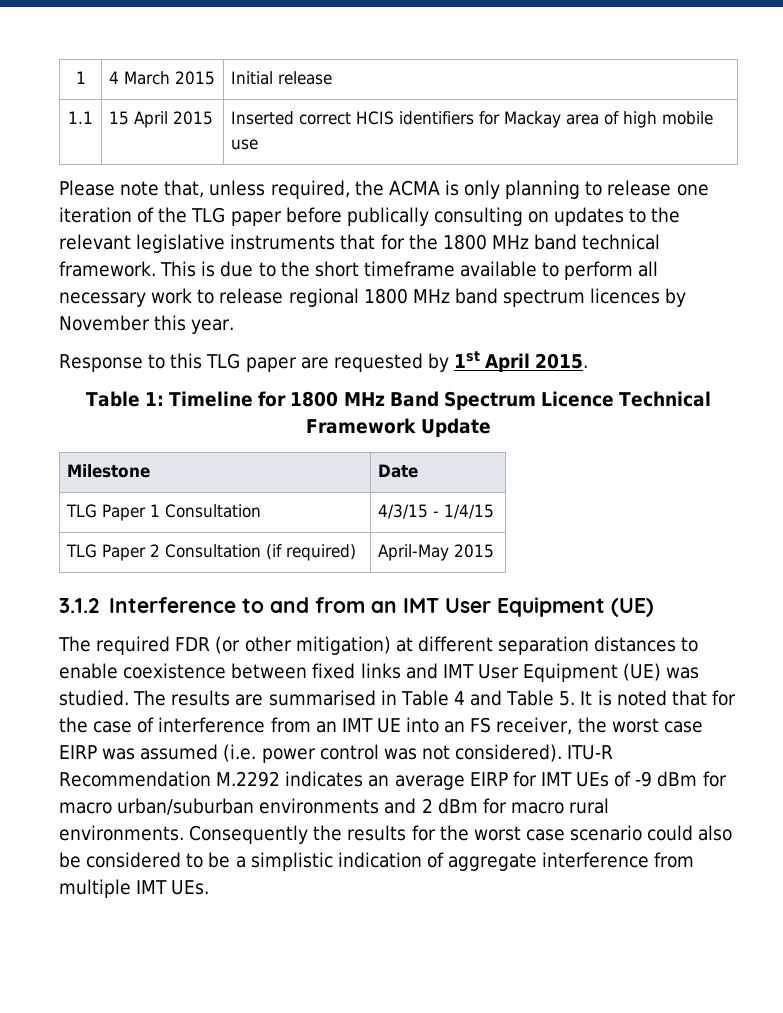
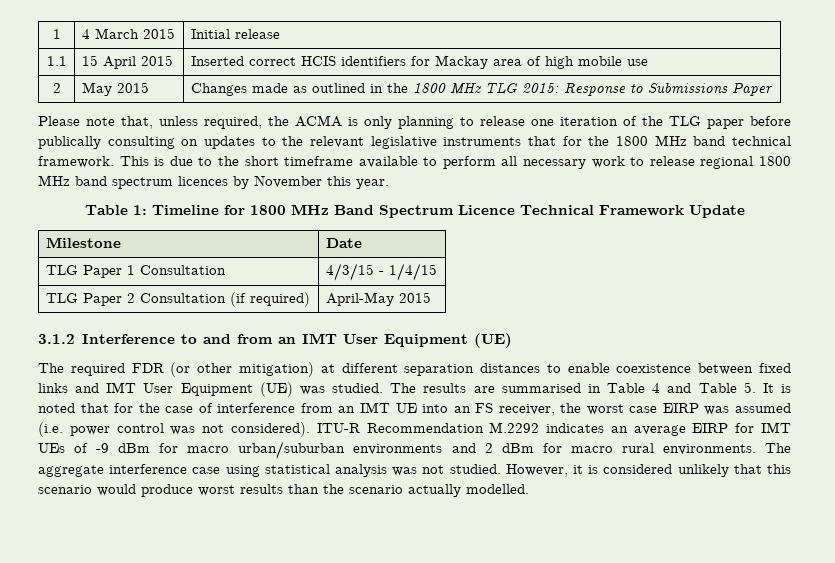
+ 2 | May 2015 | Changes made as outlined in the 1800 MHz TLG 2015: Response to Submissions Paper
- Response to this TLG paper are requested by 1st April 2015.
- Consequently the results for the worst case scenario could also be considered to be a simplistic indication of aggregate interference from multiple IMT UEs.
+ The aggregate interference case using statistical analysis was not studied. However, it is considered unlikely that this scenario would produce worst results than the scenario actually modelled.

